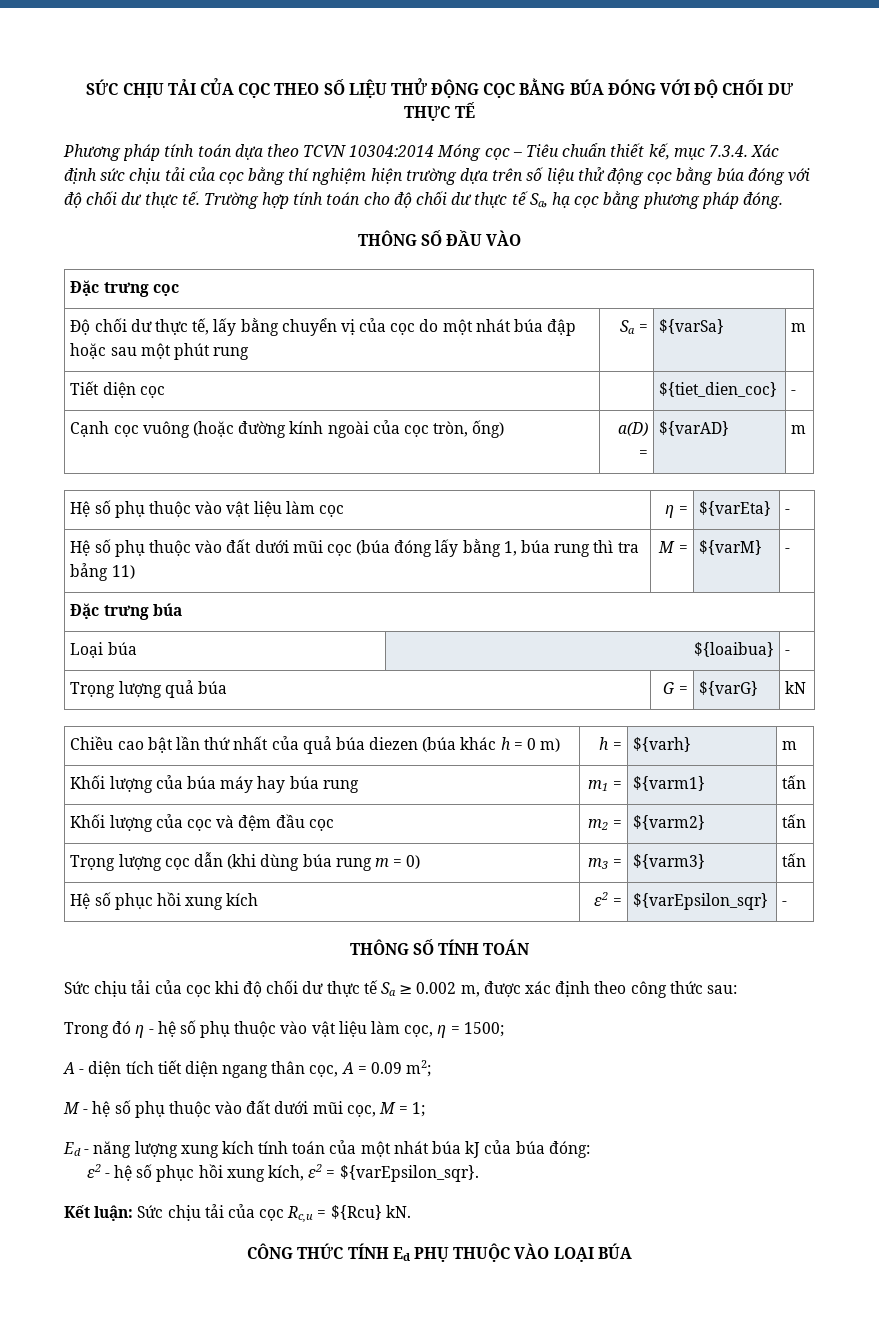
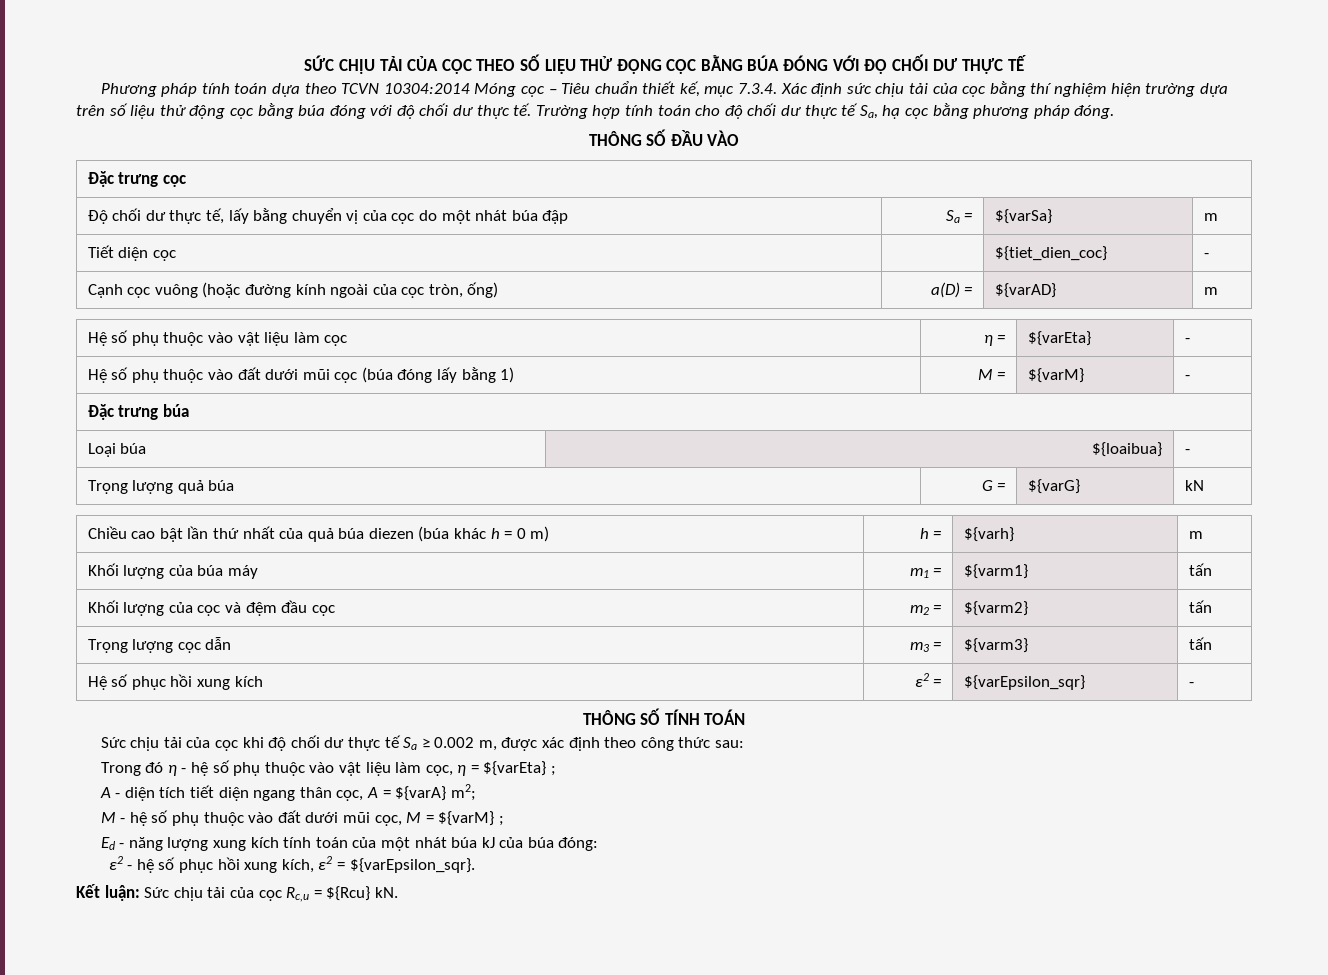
- Độ chối dư thực tế, lấy bằng chuyển vị của cọc do một nhát búa đập hoặc sau một phút rung | Sa = | ${varSa} | m
+ Độ chối dư thực tế, lấy bằng chuyển vị của cọc do một nhát búa đập | Sa = | ${varSa} | m
- Hệ số phụ thuộc vào đất dưới mũi cọc (búa đóng lấy bằng 1, búa rung thì tra bảng 11) | M = | ${varM} | -
+ Hệ số phụ thuộc vào đất dưới mũi cọc (búa đóng lấy bằng 1) | M = | ${varM} | -
- Khối lượng của búa máy hay búa rung | m1 = | ${varm1} | tấn
+ Khối lượng của búa máy | m1 = | ${varm1} | tấn
- Trọng lượng cọc dẫn (khi dùng búa rung m = 0) | m3 = | ${varm3} | tấn
+ Trọng lượng cọc dẫn | m3 = | ${varm3} | tấn
- Trong đó η - hệ số phụ thuộc vào vật liệu làm cọc, η = 1500;
+ Trong đó η - hệ số phụ thuộc vào vật liệu làm cọc, η = ${varEta} ;
- A - diện tích tiết diện ngang thân cọc, A = 0.09 m2;
+ A - diện tích tiết diện ngang thân cọc, A = ${varA} m2;
- M - hệ số phụ thuộc vào đất dưới mũi cọc, M = 1;
+ M - hệ số phụ thuộc vào đất dưới mũi cọc, M = ${varM} ;
- CÔNG THỨC TÍNH Ed PHỤ THUỘC VÀO LOẠI BÚA

